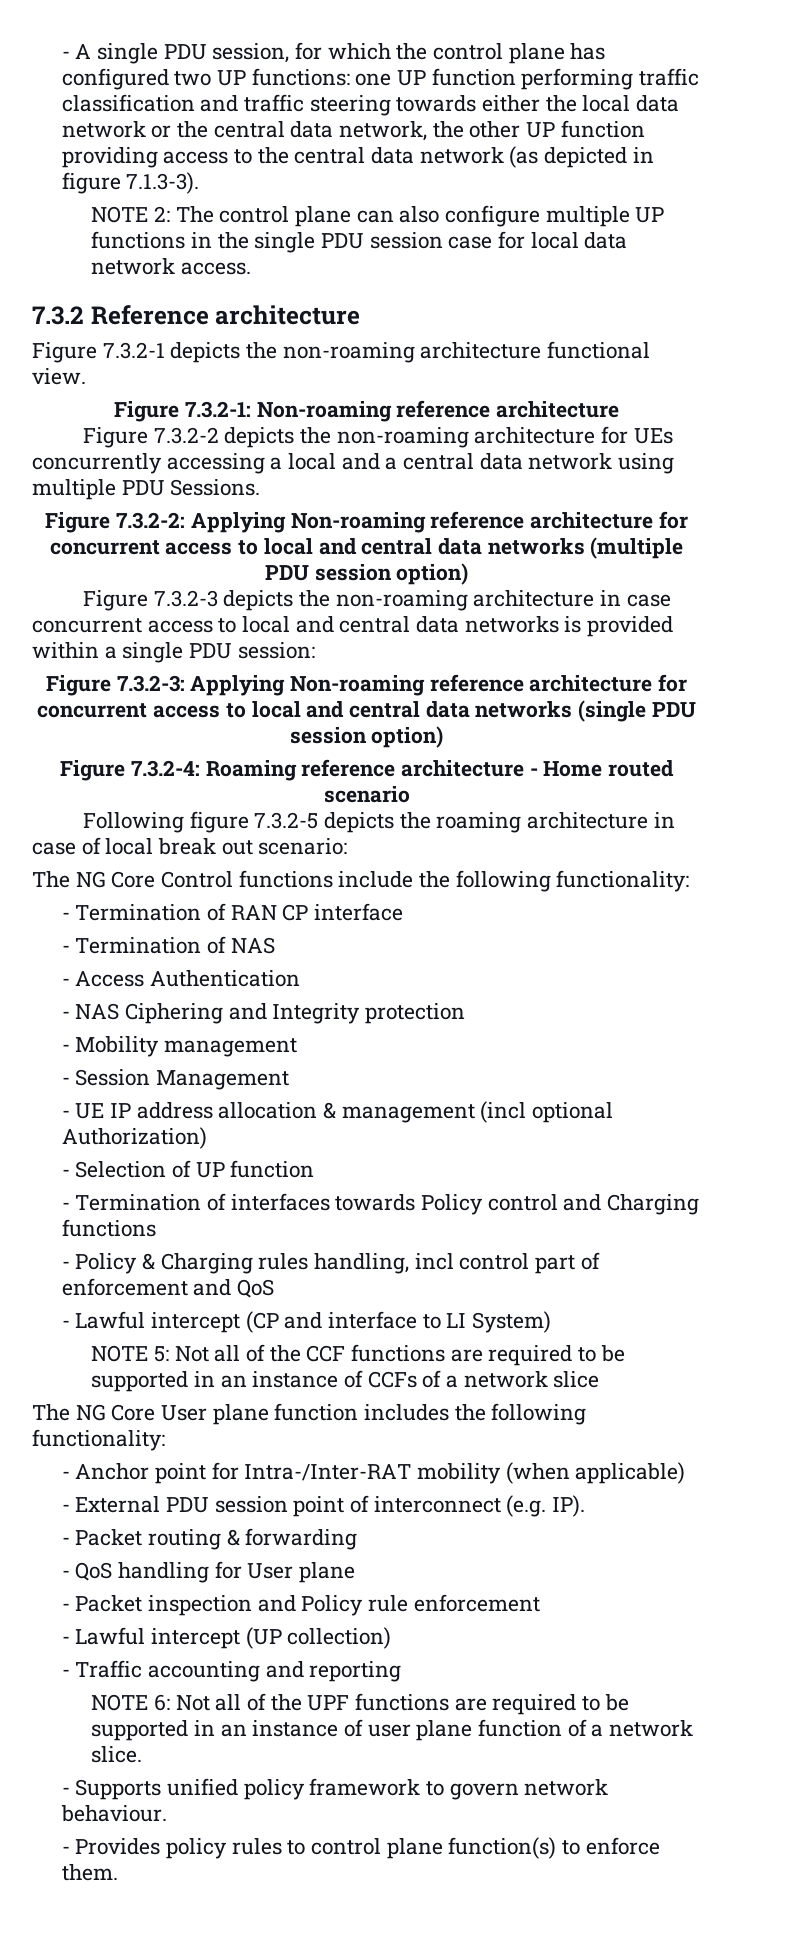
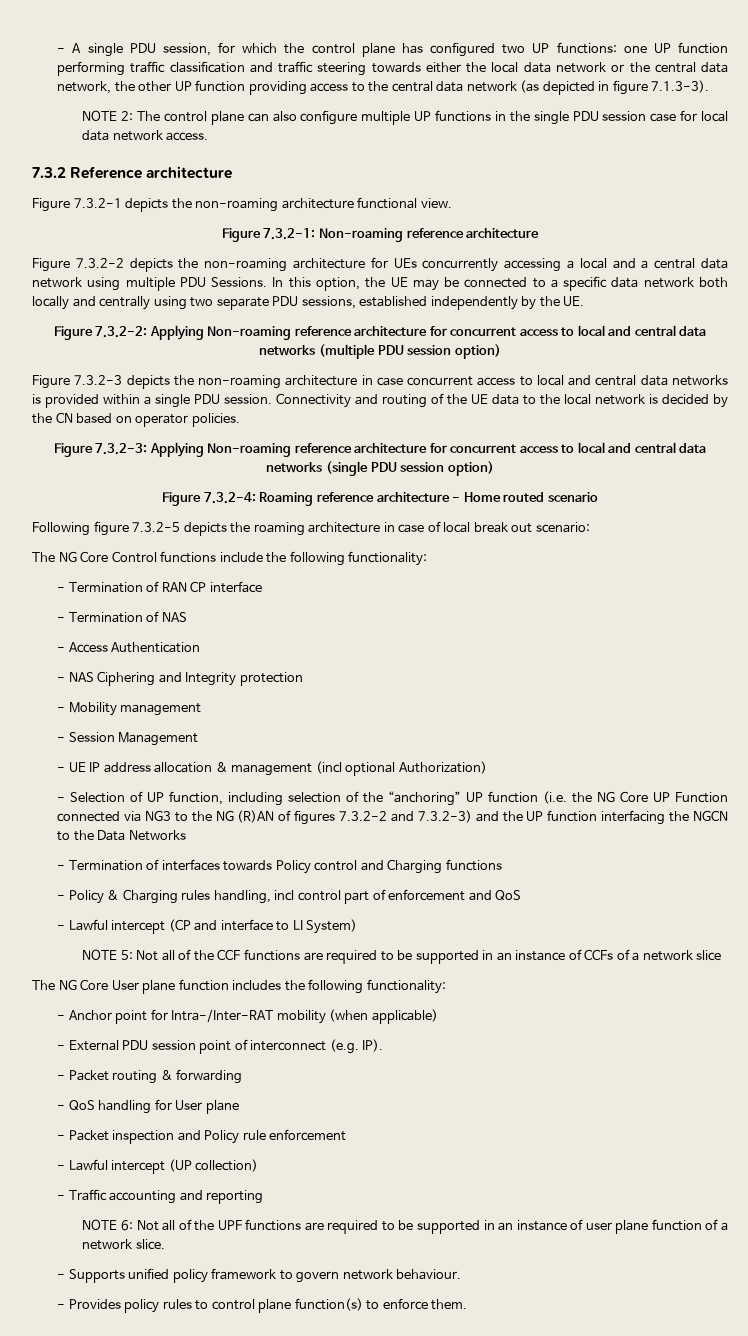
+ In this option, the UE may be connected to a specific data network both locally and centrally using two separate PDU sessions, established independently by the UE.
- Figure 7.3.2-3 depicts the non-roaming architecture in case concurrent access to local and central data networks is provided within a single PDU session:
+ Figure 7.3.2-3 depicts the non-roaming architecture in case concurrent access to local and central data networks is provided within a single PDU session. Connectivity and routing of the UE data to the local network is decided by the CN based on operator policies.
- - Selection of UP function
+ - Selection of UP function, including selection of the “anchoring” UP function (i.e. the NG Core UP Function connected via NG3 to the NG (R)AN of figures 7.3.2-2 and 7.3.2-3) and the UP function interfacing the NGCN to the Data Networks

